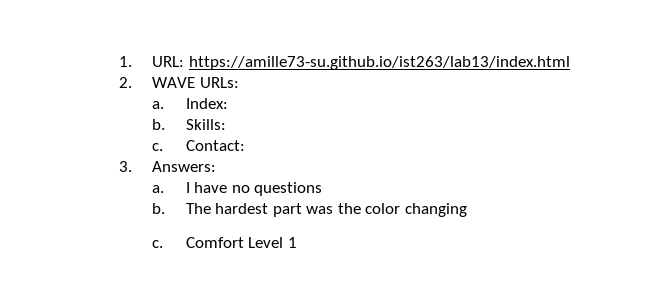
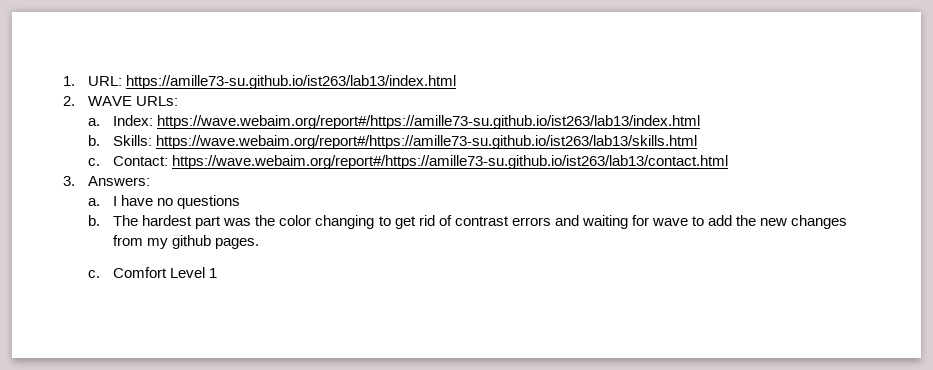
- Index:
+ Index: https://wave.webaim.org/report#/https://amille73-su.github.io/ist263/lab13/index.html
- Skills:
+ Skills: https://wave.webaim.org/report#/https://amille73-su.github.io/ist263/lab13/skills.html
- Contact:
+ Contact: https://wave.webaim.org/report#/https://amille73-su.github.io/ist263/lab13/contact.html
- The hardest part was the color changing
+ The hardest part was the color changing to get rid of contrast errors and waiting for wave to add the new changes from my github pages.

